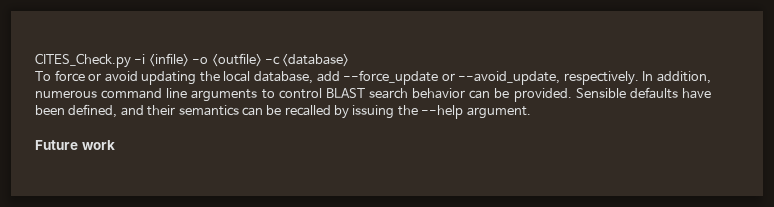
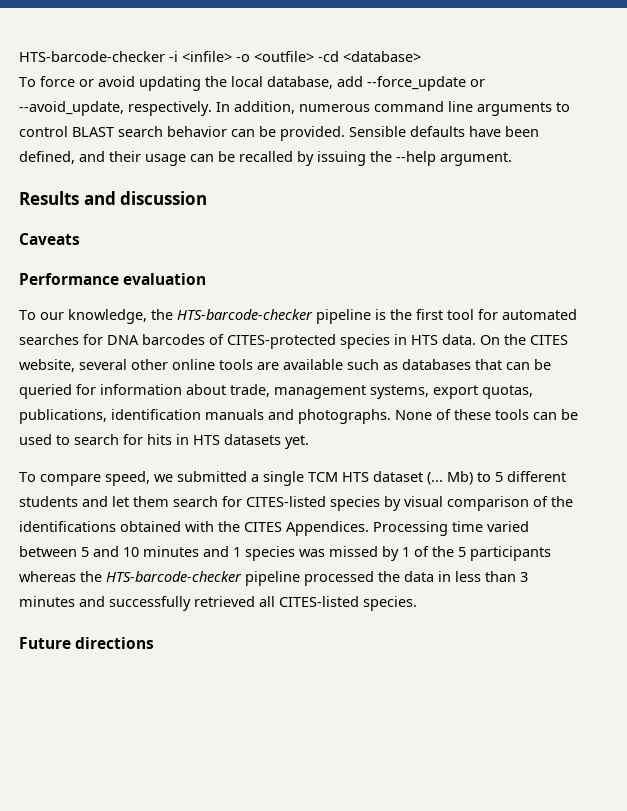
- CITES_Check.py -i <infile> -o <outfile> -c <database>
+ HTS-barcode-checker -i <infile> -o <outfile> -cd <database>
- Sensible defaults have been defined, and their semantics can be recalled by issuing the --help argument.
+ Sensible defaults have been defined, and their usage can be recalled by issuing the --help argument.
+ Results and discussion
+ Caveats
+ Performance evaluation
+ To our knowledge, the HTS-barcode-checker pipeline is the first tool for automated searches for DNA barcodes of CITES-protected species in HTS data. On the CITES website, several other online tools are available such as databases that can be queried for information about trade, management systems, export quotas, publications, identification manuals and photographs. None of these tools can be used to search for hits in HTS datasets yet.
+ To compare speed, we submitted a single TCM HTS dataset (... Mb) to 5 different students and let them search for CITES-listed species by visual comparison of the identifications obtained with the CITES Appendices. Processing time varied between 5 and 10 minutes and 1 species was missed by 1 of the 5 participants whereas the HTS-barcode-checker pipeline processed the data in less than 3 minutes and successfully retrieved all CITES-listed species.
- Future work
+ Future directions

